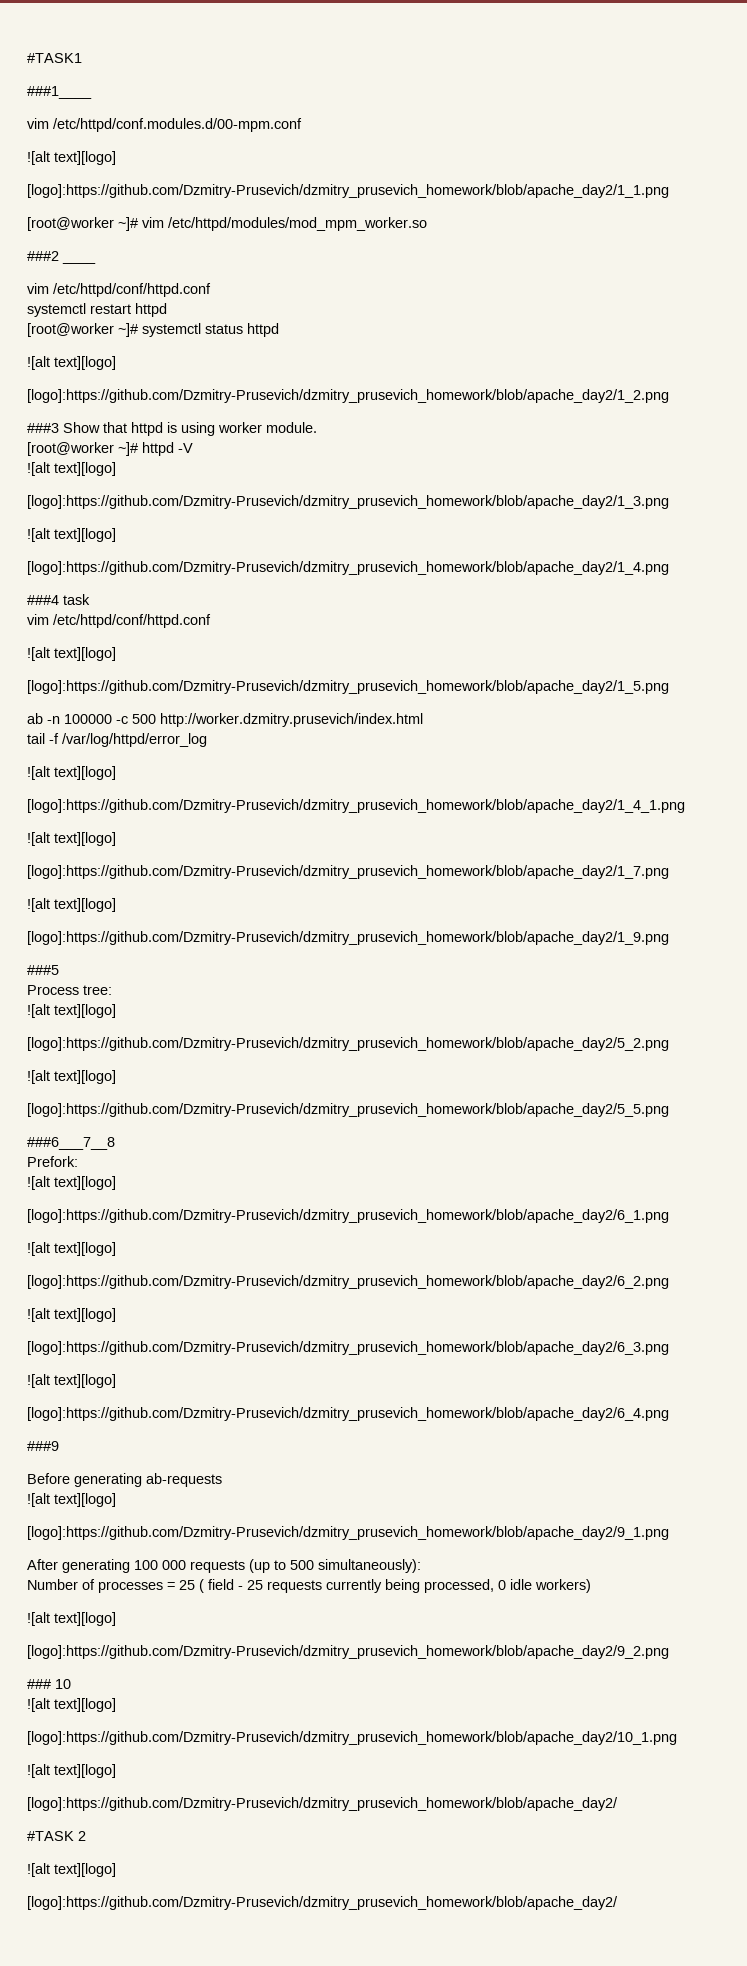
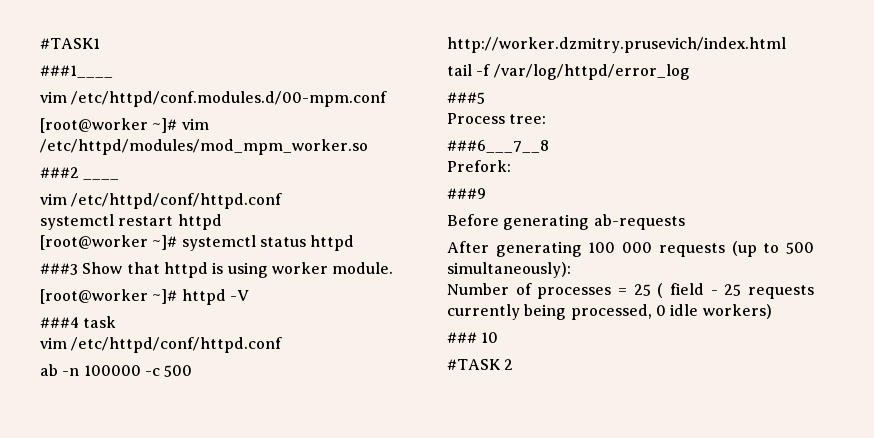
  vim /etc/httpd/conf.modules.d/00-mpm.conf
- ![alt text][logo]
- [logo]:https://github.com/Dzmitry-Prusevich/dzmitry_prusevich_homework/blob/apache_day2/1_1.png
  [root@worker ~]# systemctl status httpd
- ![alt text][logo]
- [logo]:https://github.com/Dzmitry-Prusevich/dzmitry_prusevich_homework/blob/apache_day2/1_2.png
  [root@worker ~]# httpd -V
- ![alt text][logo]
- [logo]:https://github.com/Dzmitry-Prusevich/dzmitry_prusevich_homework/blob/apache_day2/1_3.png
- ![alt text][logo]
- [logo]:https://github.com/Dzmitry-Prusevich/dzmitry_prusevich_homework/blob/apache_day2/1_4.png
  ###4 task
  vim /etc/httpd/conf/httpd.conf
- ![alt text][logo]
- [logo]:https://github.com/Dzmitry-Prusevich/dzmitry_prusevich_homework/blob/apache_day2/1_5.png
  tail -f /var/log/httpd/error_log
- ![alt text][logo]
- [logo]:https://github.com/Dzmitry-Prusevich/dzmitry_prusevich_homework/blob/apache_day2/1_4_1.png
- ![alt text][logo]
- [logo]:https://github.com/Dzmitry-Prusevich/dzmitry_prusevich_homework/blob/apache_day2/1_7.png
- ![alt text][logo]
- [logo]:https://github.com/Dzmitry-Prusevich/dzmitry_prusevich_homework/blob/apache_day2/1_9.png
  ###5
  Process tree:
- ![alt text][logo]
- [logo]:https://github.com/Dzmitry-Prusevich/dzmitry_prusevich_homework/blob/apache_day2/5_2.png
- ![alt text][logo]
- [logo]:https://github.com/Dzmitry-Prusevich/dzmitry_prusevich_homework/blob/apache_day2/5_5.png
  ###6___7__8
  Prefork:
- ![alt text][logo]
- [logo]:https://github.com/Dzmitry-Prusevich/dzmitry_prusevich_homework/blob/apache_day2/6_1.png
- ![alt text][logo]
- [logo]:https://github.com/Dzmitry-Prusevich/dzmitry_prusevich_homework/blob/apache_day2/6_2.png
- ![alt text][logo]
- [logo]:https://github.com/Dzmitry-Prusevich/dzmitry_prusevich_homework/blob/apache_day2/6_3.png
- ![alt text][logo]
- [logo]:https://github.com/Dzmitry-Prusevich/dzmitry_prusevich_homework/blob/apache_day2/6_4.png
  Before generating ab-requests
- ![alt text][logo]
- [logo]:https://github.com/Dzmitry-Prusevich/dzmitry_prusevich_homework/blob/apache_day2/9_1.png
  Number of processes = 25 ( field - 25 requests currently being processed, 0 idle workers)
- ![alt text][logo]
- [logo]:https://github.com/Dzmitry-Prusevich/dzmitry_prusevich_homework/blob/apache_day2/9_2.png
  ### 10
- ![alt text][logo]
- [logo]:https://github.com/Dzmitry-Prusevich/dzmitry_prusevich_homework/blob/apache_day2/10_1.png
- ![alt text][logo]
- [logo]:https://github.com/Dzmitry-Prusevich/dzmitry_prusevich_homework/blob/apache_day2/
  #TASK 2
- ![alt text][logo]
- [logo]:https://github.com/Dzmitry-Prusevich/dzmitry_prusevich_homework/blob/apache_day2/

